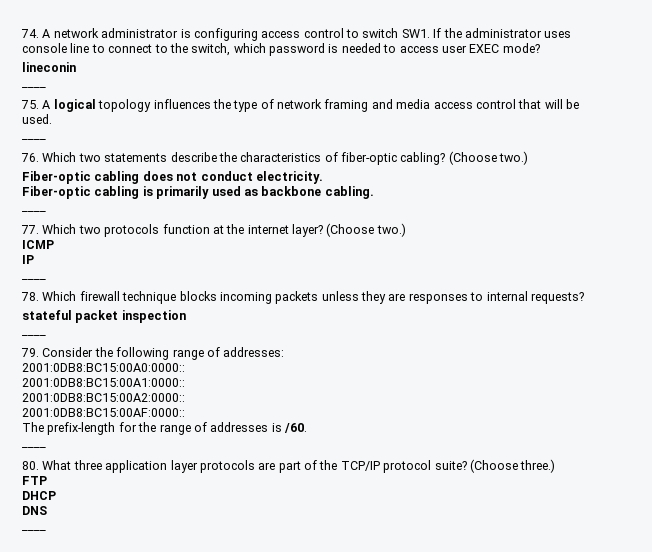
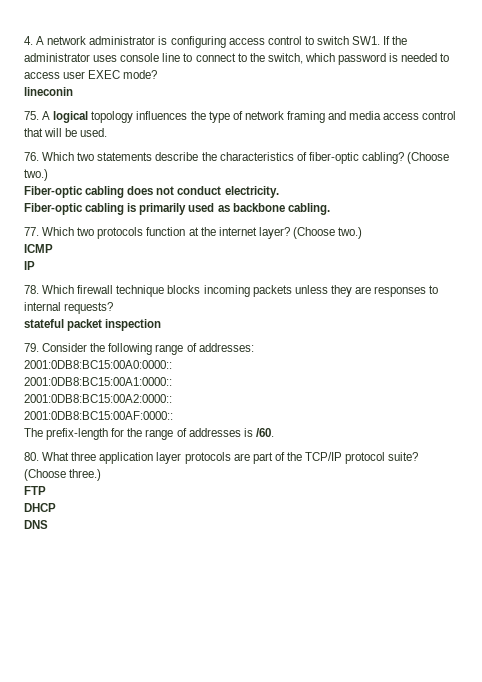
- 74. A network administrator is configuring access control to switch SW1. If the administrator uses console line to connect to the switch, which password is needed to access user EXEC mode?
+ 4. A network administrator is configuring access control to switch SW1. If the administrator uses console line to connect to the switch, which password is needed to access user EXEC mode?
  lineconin
- ____
  75. A logical topology influences the type of network framing and media access control that will be used.
- ____
  Fiber-optic cabling is primarily used as backbone cabling.
- ____
  IP
- ____
  stateful packet inspection
- ____
  The prefix-length for the range of addresses is /60.
- ____
  DNS
- ____

